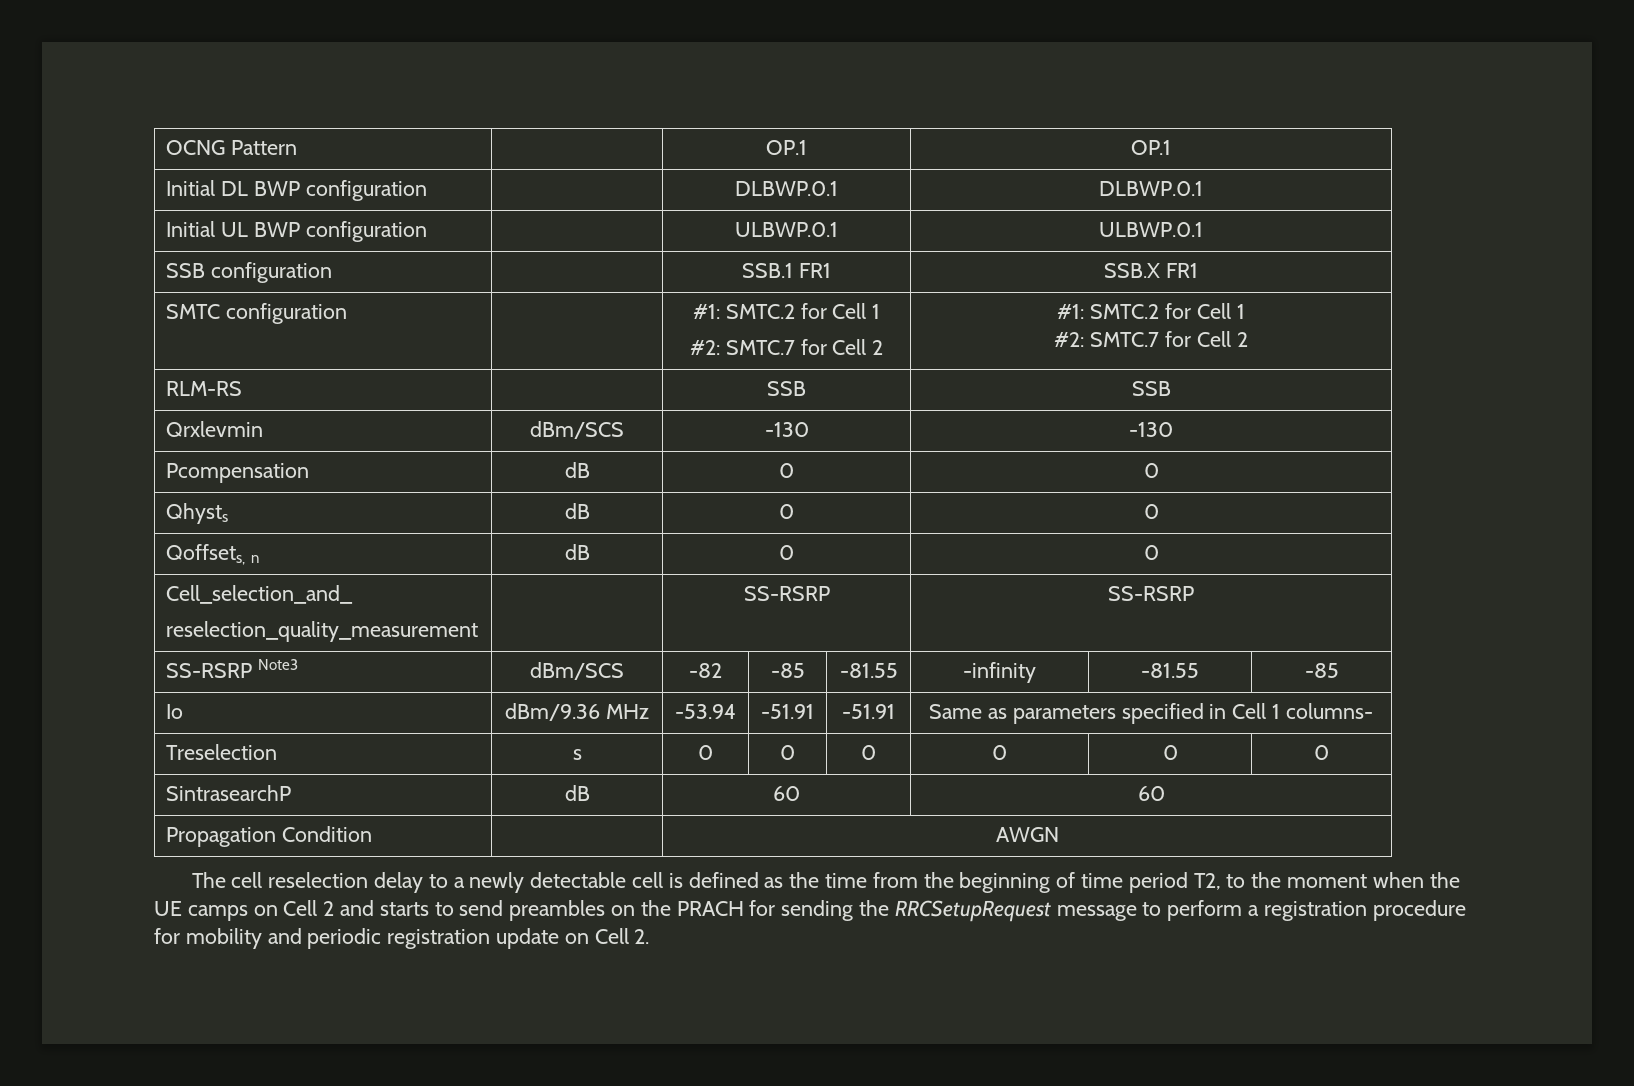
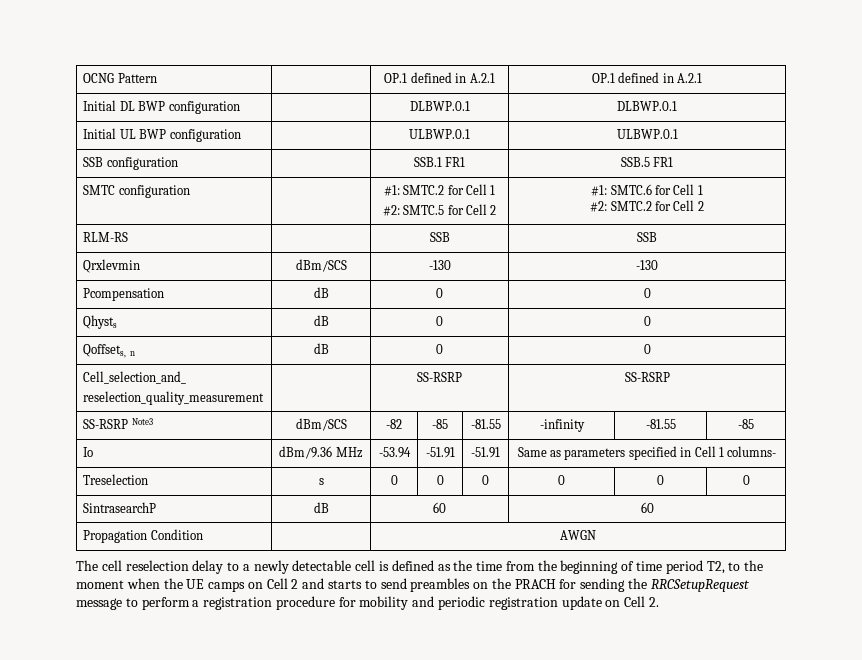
- OCNG Pattern | | OP.1 | OP.1
+ OCNG Pattern | | OP.1 defined in A.2.1 | OP.1 defined in A.2.1
- SSB configuration | | SSB.1 FR1 | SSB.X FR1
+ SSB configuration | | SSB.1 FR1 | SSB.5 FR1
  SMTC configuration | | #1: SMTC.2 for Cell 1
- #2: SMTC.7 for Cell 2 | #1: SMTC.2 for Cell 1
- #2: SMTC.7 for Cell 2
+ #2: SMTC.5 for Cell 2 | #1: SMTC.6 for Cell 1
+ #2: SMTC.2 for Cell 2

